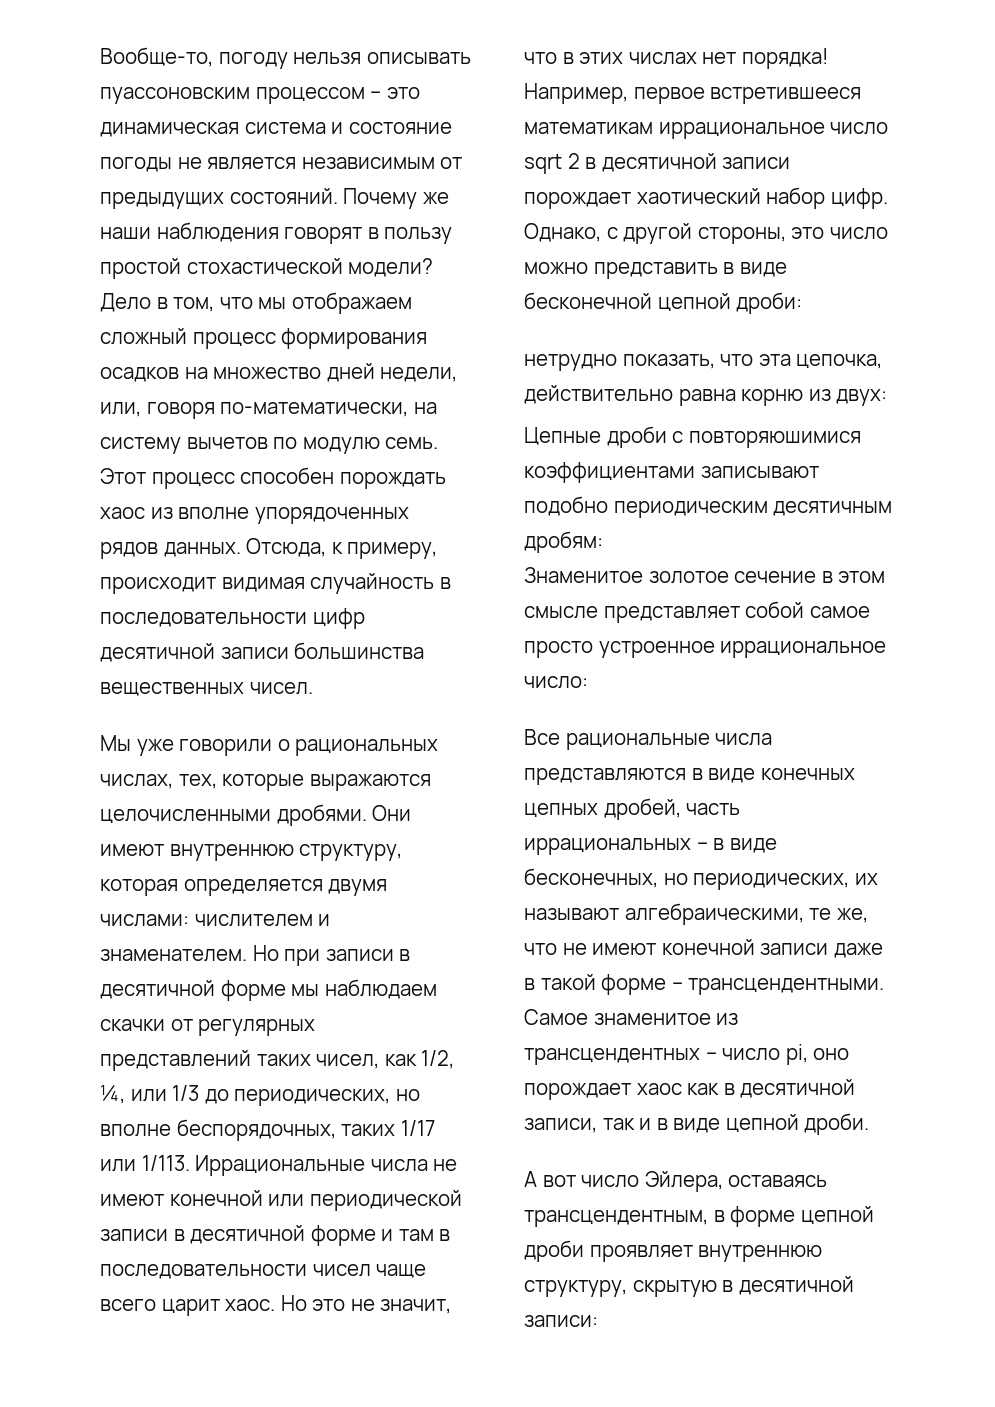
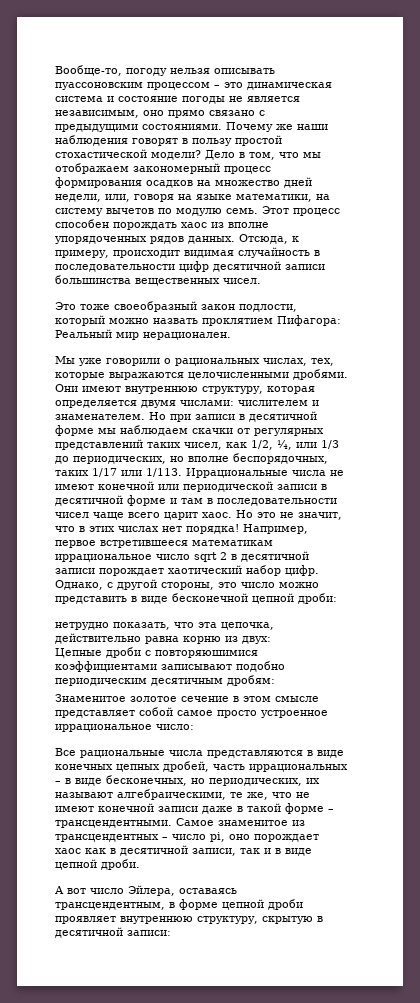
- Вообще-то, погоду нельзя описывать пуассоновским процессом – это динамическая система и состояние погоды не является независимым от предыдущих состояний.
+ Вообще-то, погоду нельзя описывать пуассоновским процессом – это динамическая система и состояние погоды не является независимым, оно прямо связано с предыдущими состояниями.
- Дело в том, что мы отображаем сложный процесс формирования осадков на множество дней недели, или, говоря по-математически, на систему вычетов по модулю семь.
+ Дело в том, что мы отображаем закономерный процесс формирования осадков на множество дней недели, или, говоря на языке математики, на систему вычетов по модулю семь.
+ Это тоже своеобразный закон подлости, который можно назвать проклятием Пифагора: Реальный мир нерационален.

